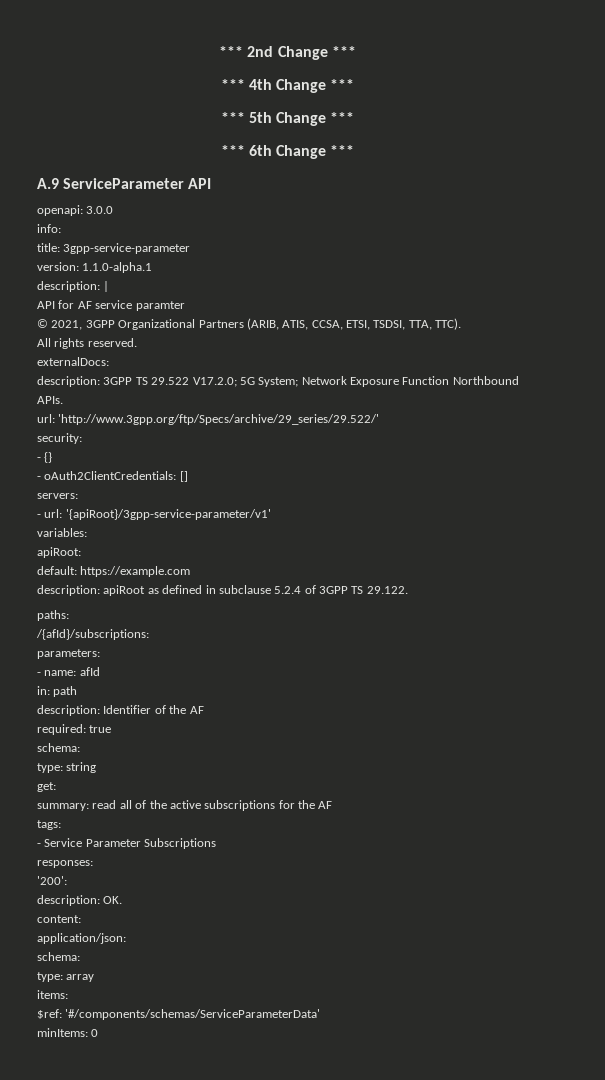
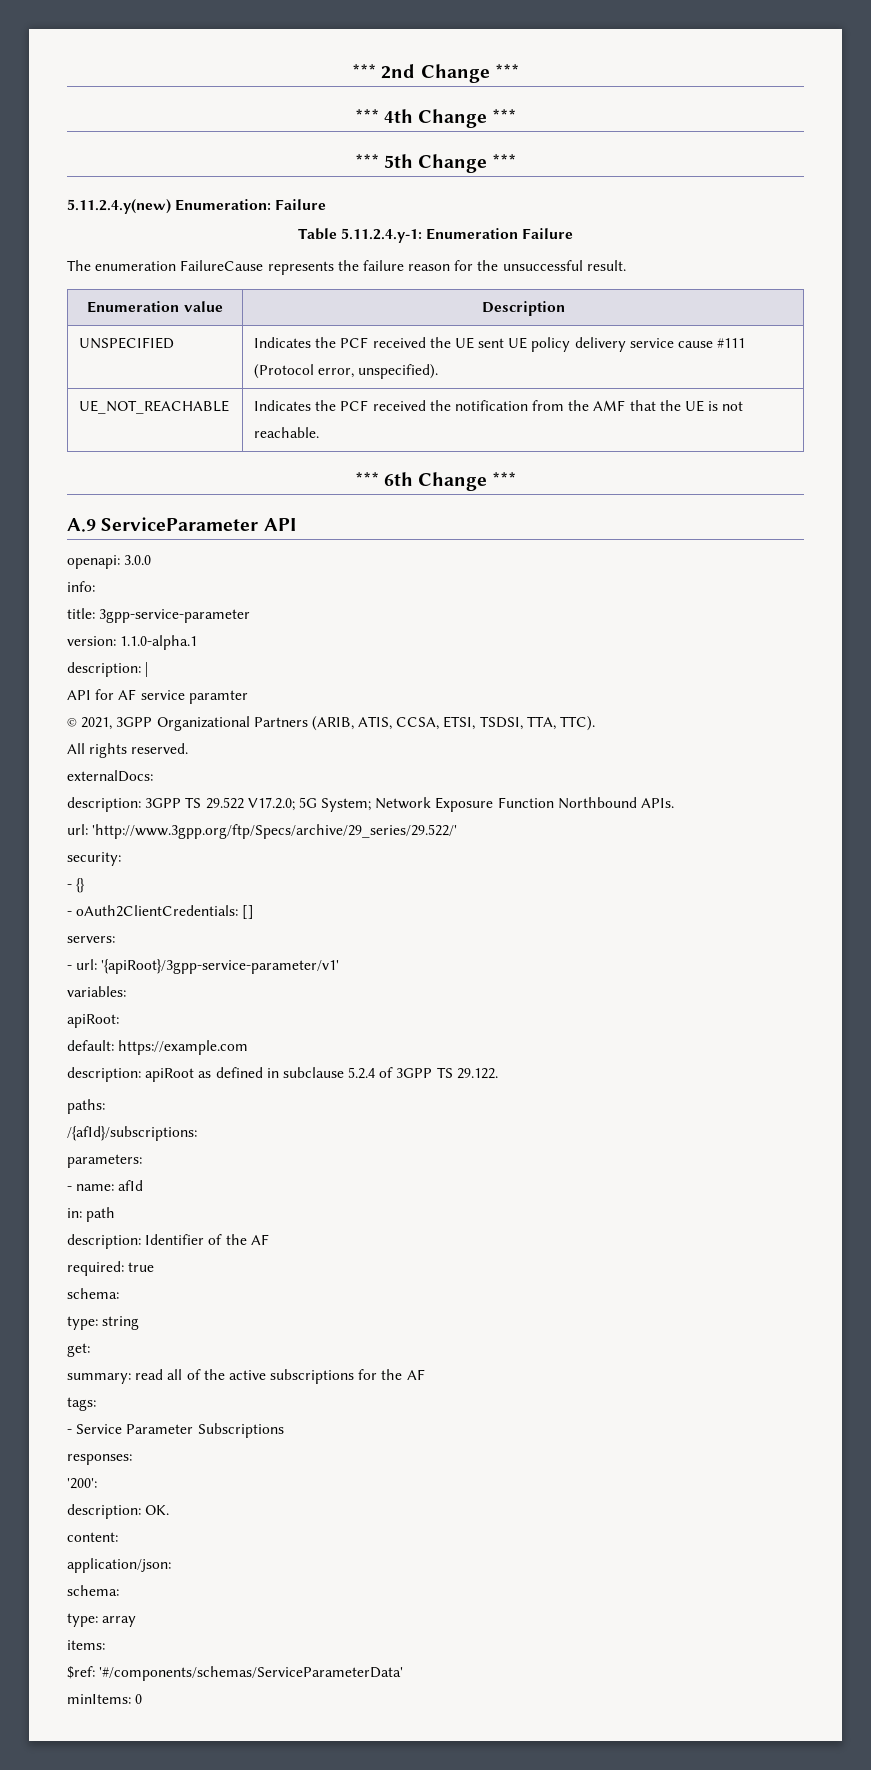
+ 5.11.2.4.y(new) Enumeration: Failure
+ Table 5.11.2.4.y-1: Enumeration Failure
+ The enumeration FailureCause represents the failure reason for the unsuccessful result.
+ Enumeration value | Description
+ UNSPECIFIED | Indicates the PCF received the UE sent UE policy delivery service cause #111 (Protocol error, unspecified).
+ UE_NOT_REACHABLE | Indicates the PCF received the notification from the AMF that the UE is not reachable.

